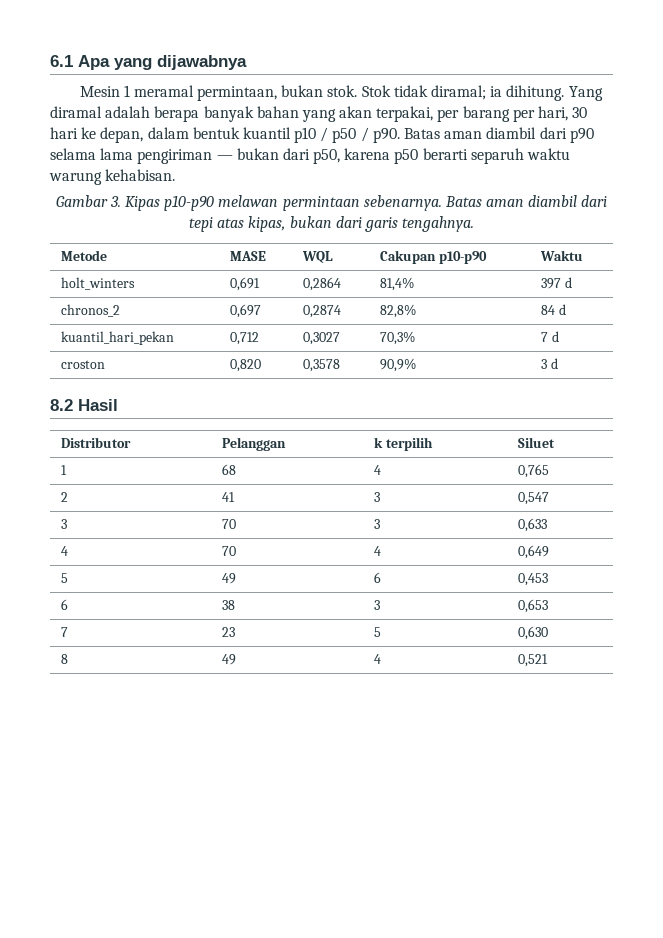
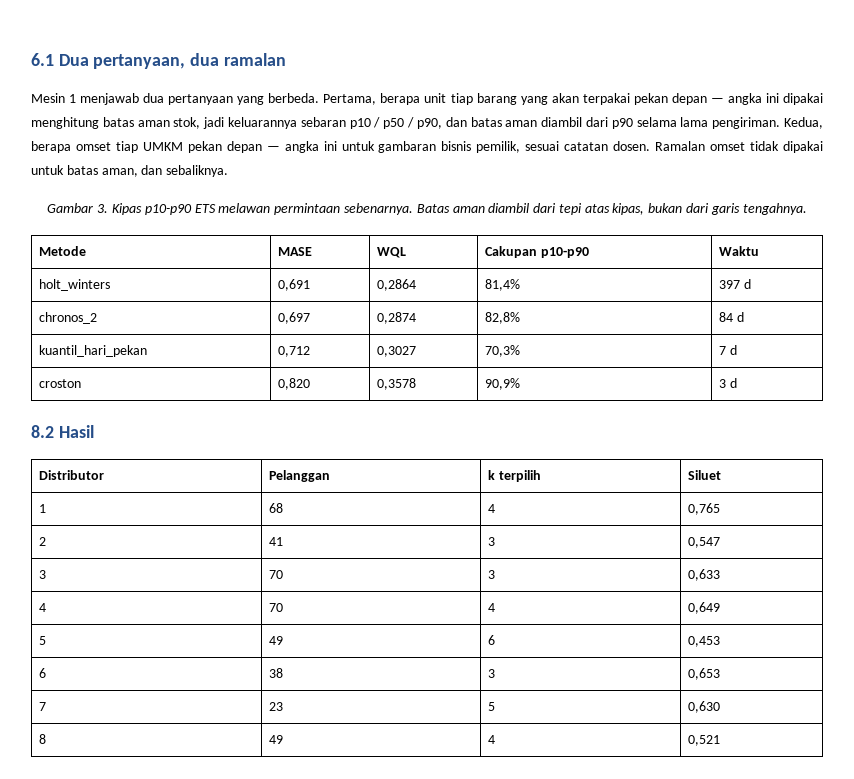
- 6.1 Apa yang dijawabnya
- Mesin 1 meramal permintaan, bukan stok. Stok tidak diramal; ia dihitung. Yang diramal adalah berapa banyak bahan yang akan terpakai, per barang per hari, 30 hari ke depan, dalam bentuk kuantil p10 / p50 / p90. Batas aman diambil dari p90 selama lama pengiriman — bukan dari p50, karena p50 berarti separuh waktu warung kehabisan.
+ 6.1 Dua pertanyaan, dua ramalan
+ Mesin 1 menjawab dua pertanyaan yang berbeda. Pertama, berapa unit tiap barang yang akan terpakai pekan depan — angka ini dipakai menghitung batas aman stok, jadi keluarannya sebaran p10 / p50 / p90, dan batas aman diambil dari p90 selama lama pengiriman. Kedua, berapa omset tiap UMKM pekan depan — angka ini untuk gambaran bisnis pemilik, sesuai catatan dosen. Ramalan omset tidak dipakai untuk batas aman, dan sebaliknya.
- Gambar 3. Kipas p10-p90 melawan permintaan sebenarnya.
+ Gambar 3. Kipas p10-p90 ETS melawan permintaan sebenarnya.

